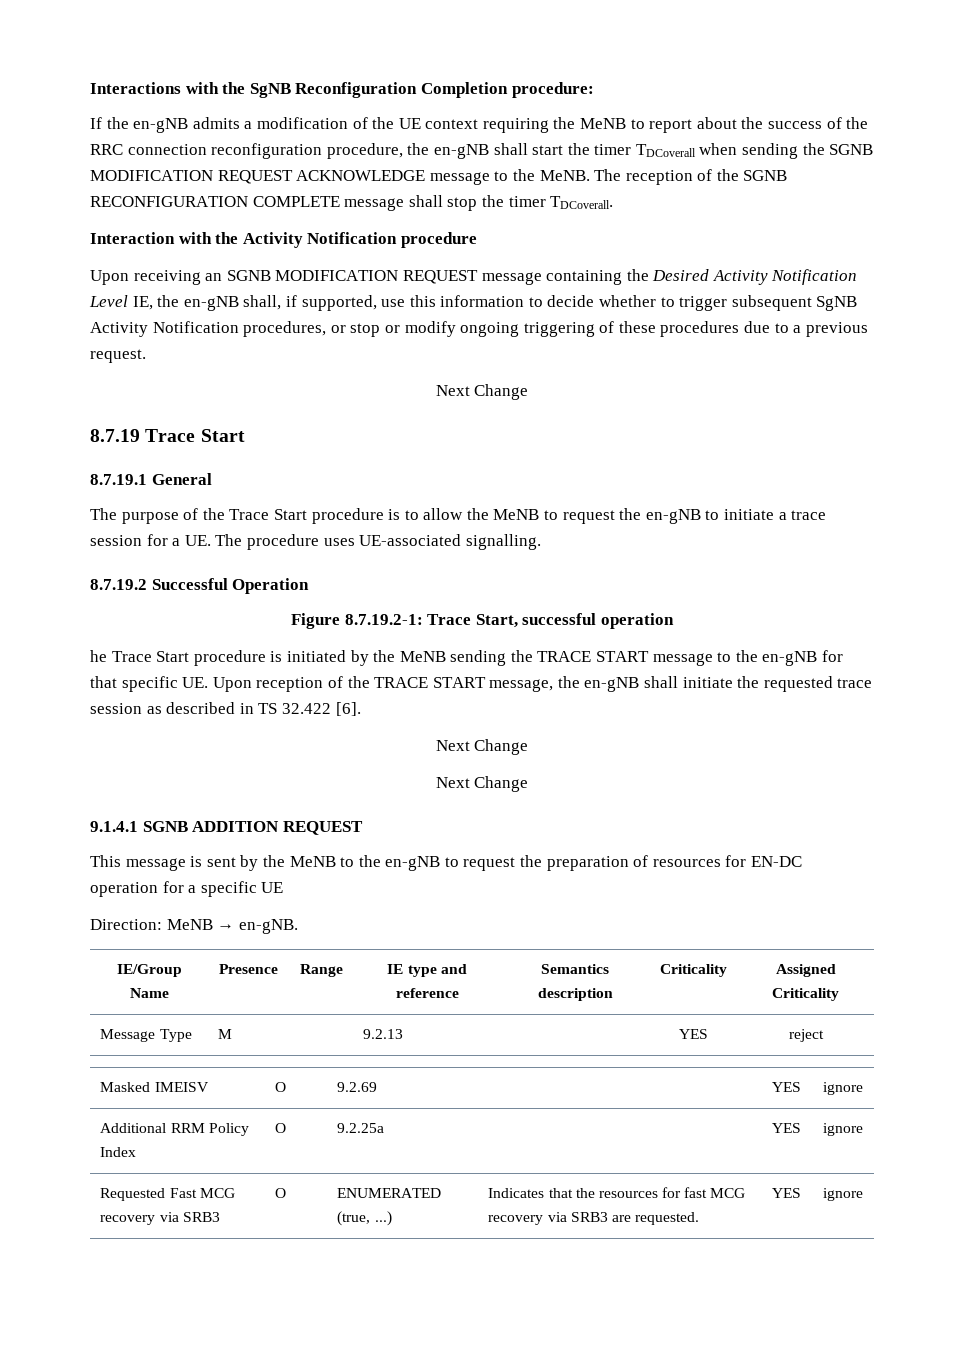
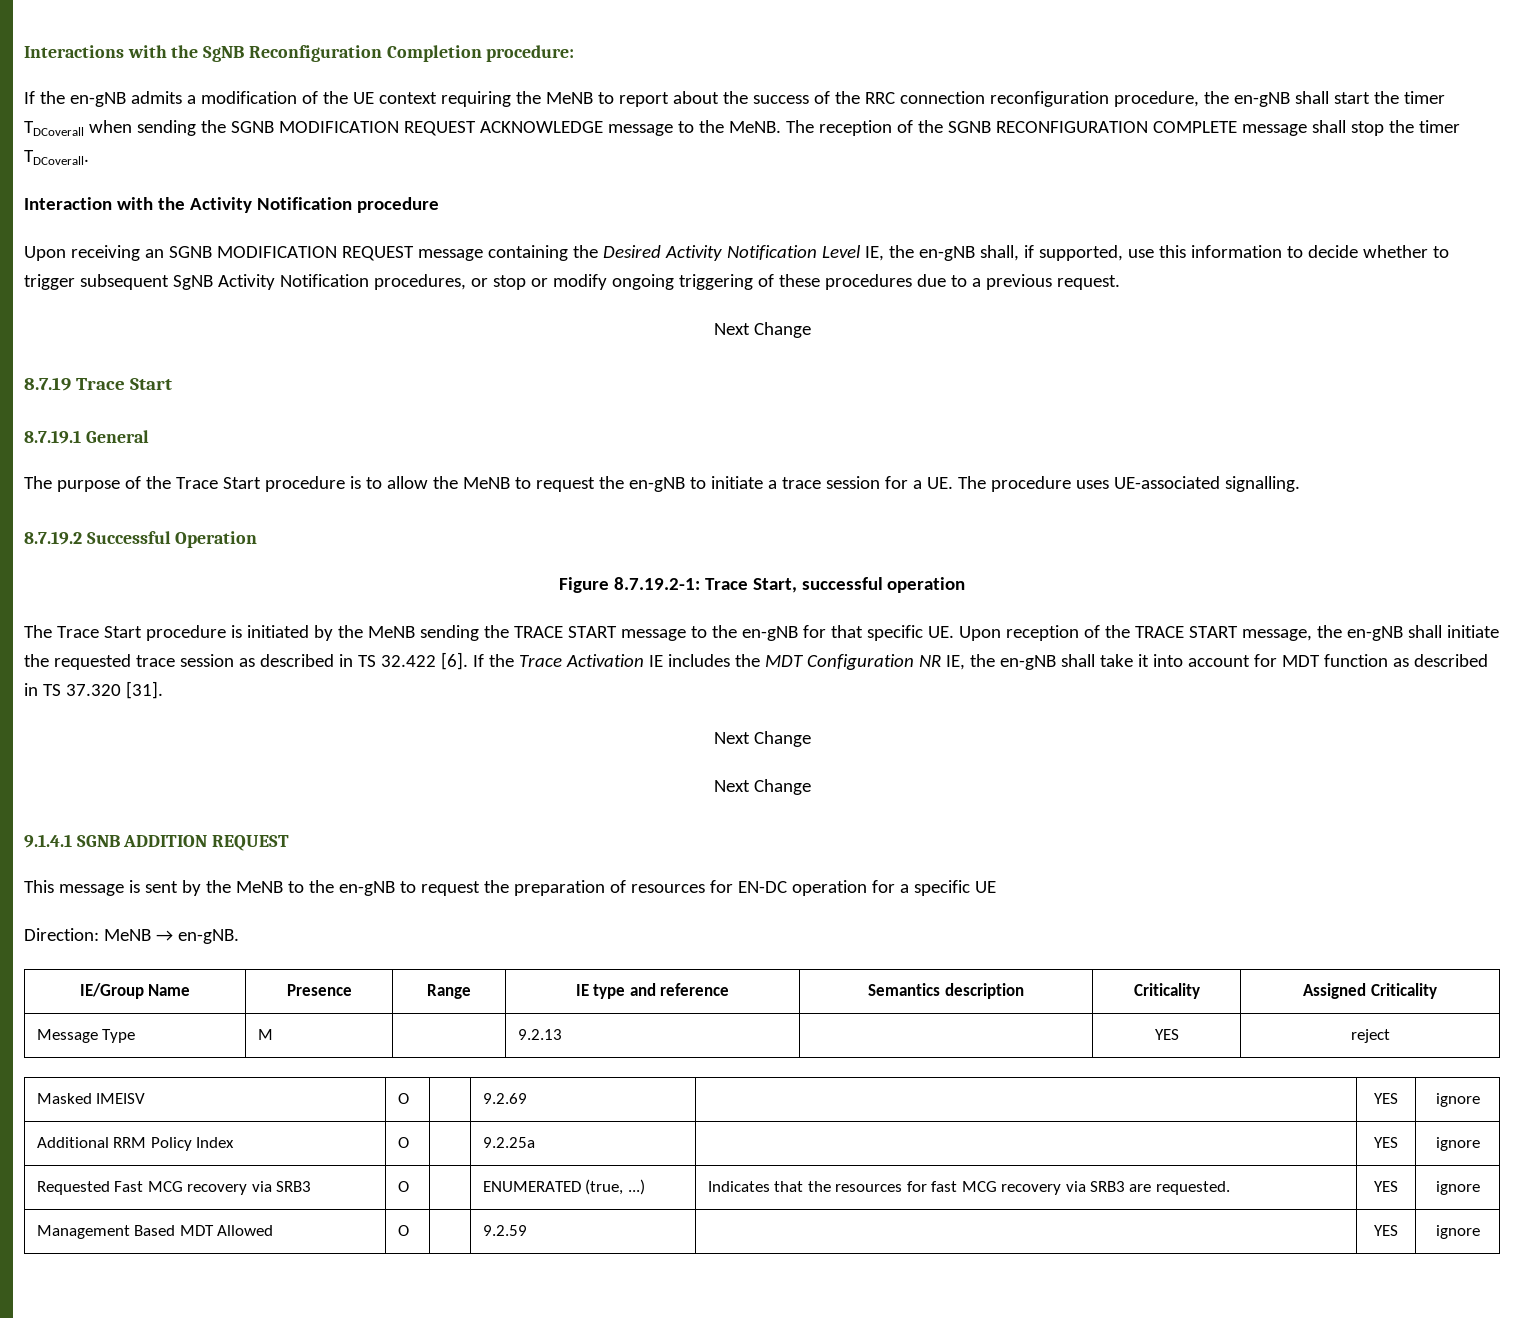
- he Trace Start procedure is initiated by the MeNB sending the TRACE START message to the en-gNB for that specific UE. Upon reception of the TRACE START message, the en-gNB shall initiate the requested trace session as described in TS 32.422 [6].
+ The Trace Start procedure is initiated by the MeNB sending the TRACE START message to the en-gNB for that specific UE. Upon reception of the TRACE START message, the en-gNB shall initiate the requested trace session as described in TS 32.422 [6]. If the Trace Activation IE includes the MDT Configuration NR IE, the en-gNB shall take it into account for MDT function as described in TS 37.320 [31].
+ Management Based MDT Allowed | O | | 9.2.59 | | YES | ignore

